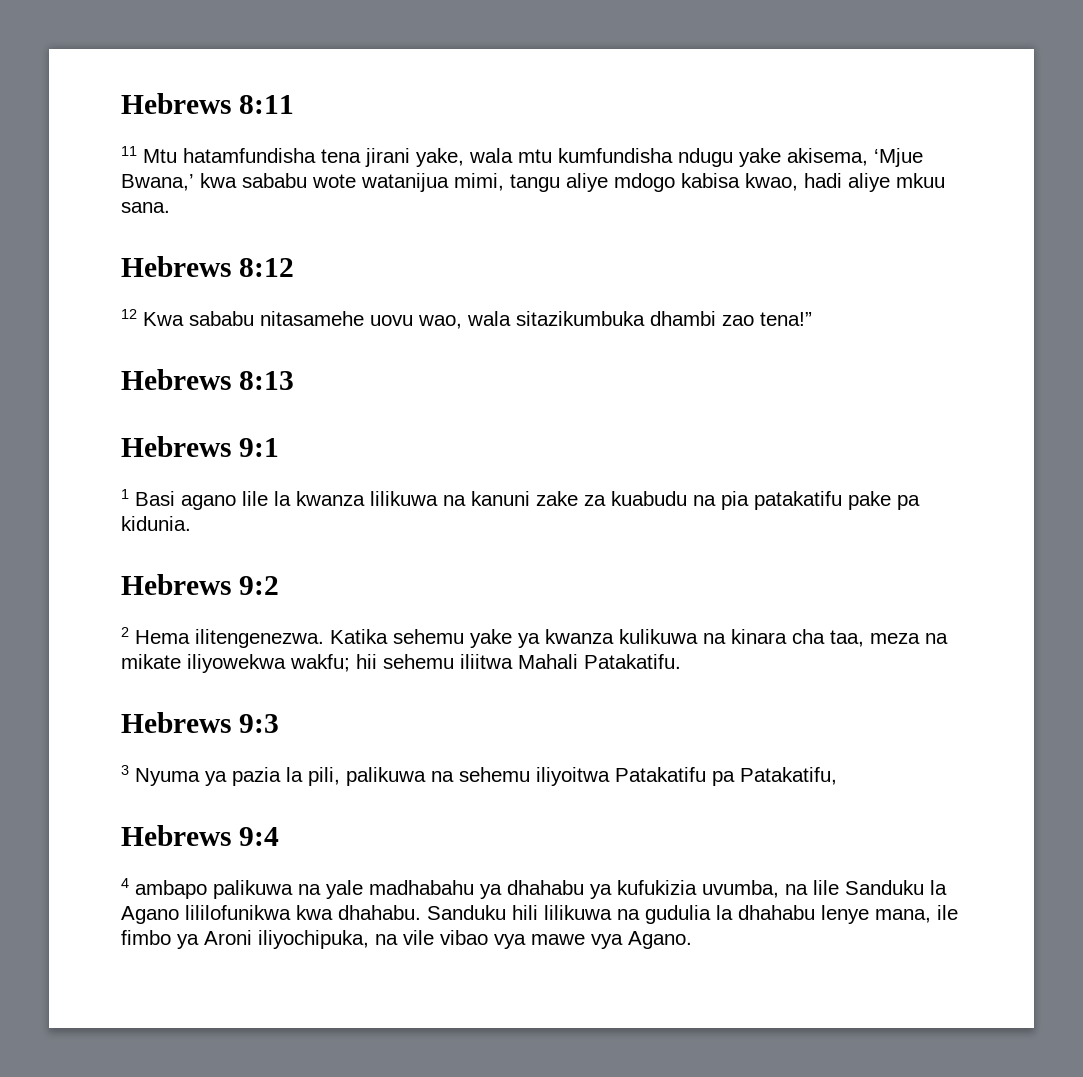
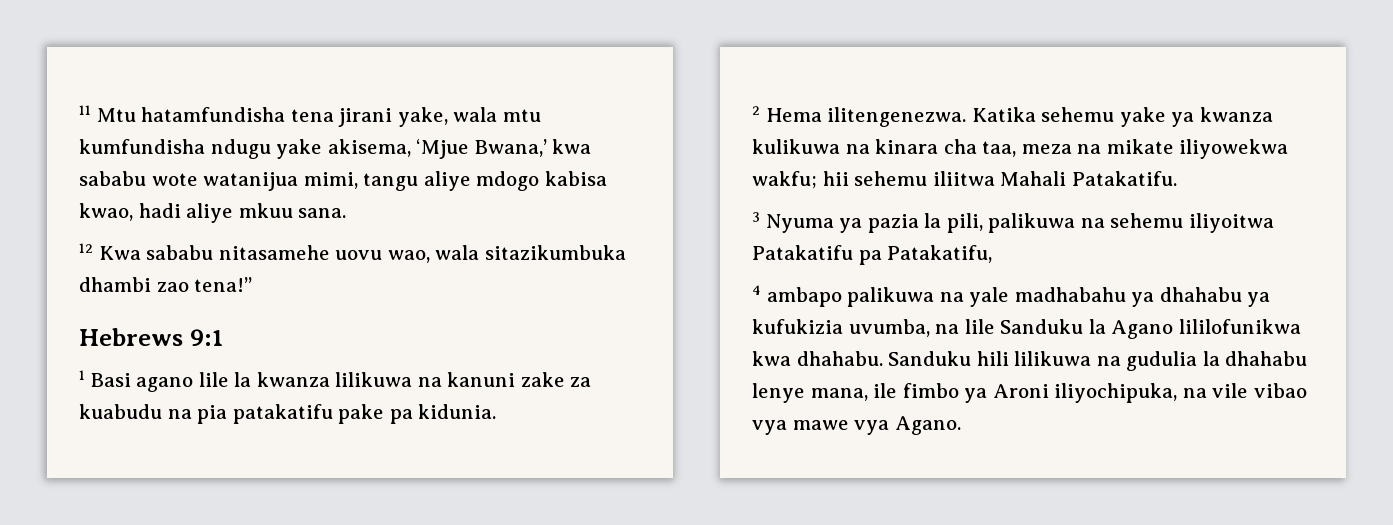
- Hebrews 8:11
- Hebrews 8:12
- Hebrews 8:13
- Hebrews 9:2
- Hebrews 9:3
- Hebrews 9:4

